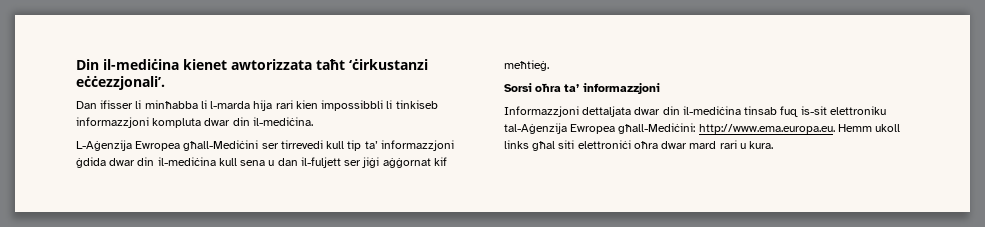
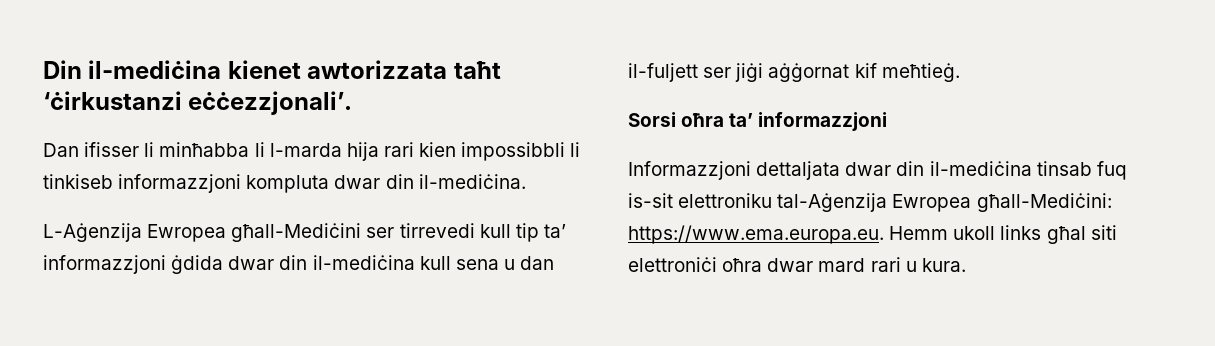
- Informazzjoni dettaljata dwar din il-mediċina tinsab fuq is-sit elettroniku tal-Aġenzija Ewropea għall-Mediċini: http://www.ema.europa.eu. Hemm ukoll links għal siti elettroniċi oħra dwar mard rari u kura.
+ Informazzjoni dettaljata dwar din il-mediċina tinsab fuq is-sit elettroniku tal-Aġenzija Ewropea għall-Mediċini: https://www.ema.europa.eu. Hemm ukoll links għal siti elettroniċi oħra dwar mard rari u kura.

